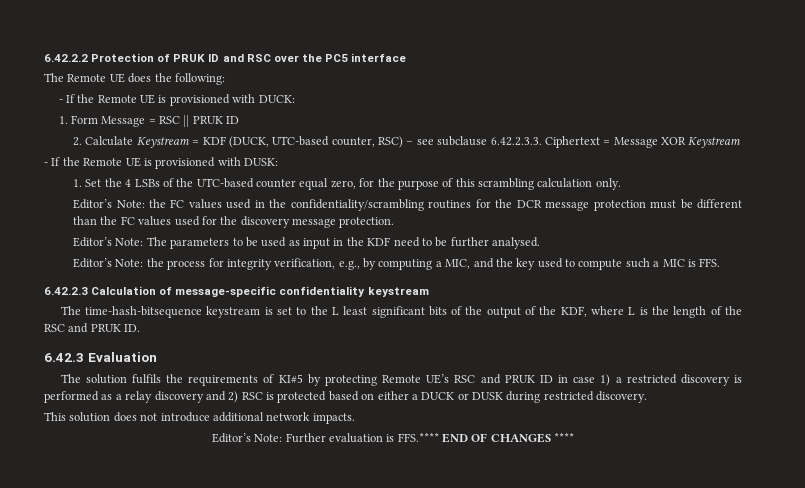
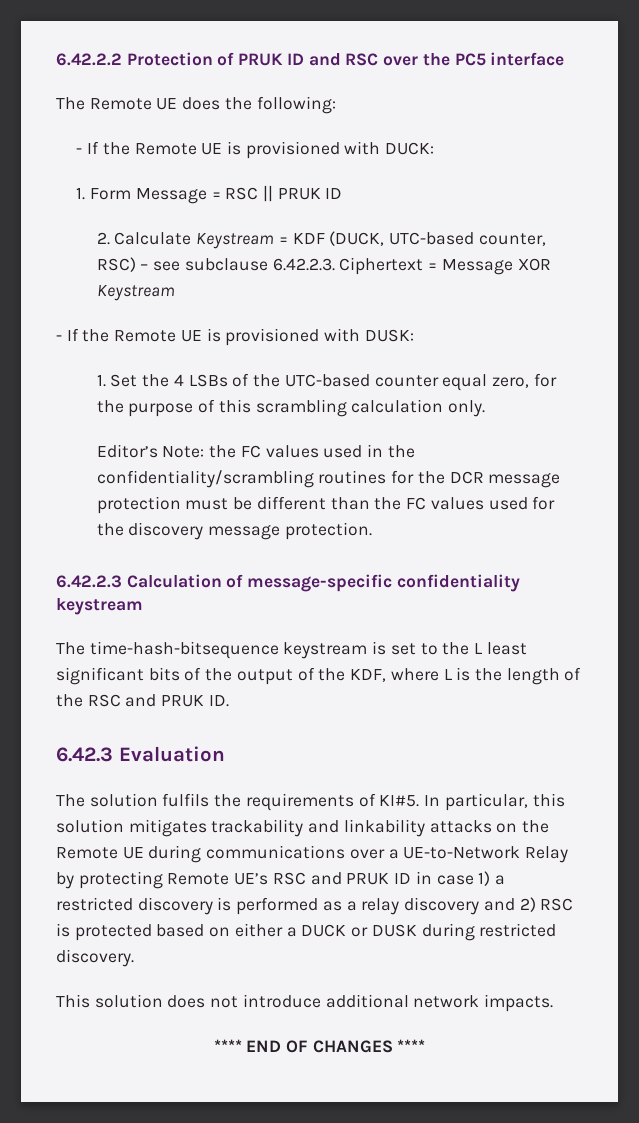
- 2. Calculate Keystream = KDF (DUCK, UTC-based counter, RSC) – see subclause 6.42.2.3.3. Ciphertext = Message XOR Keystream
+ 2. Calculate Keystream = KDF (DUCK, UTC-based counter, RSC) – see subclause 6.42.2.3. Ciphertext = Message XOR Keystream
- Editor’s Note: The parameters to be used as input in the KDF need to be further analysed.
- Editor’s Note: the process for integrity verification, e.g., by computing a MIC, and the key used to compute such a MIC is FFS.
- The solution fulfils the requirements of KI#5 by protecting Remote UE’s RSC and PRUK ID in case 1) a restricted discovery is performed as a relay discovery and 2) RSC is protected based on either a DUCK or DUSK during restricted discovery.
+ The solution fulfils the requirements of KI#5. In particular, this solution mitigates trackability and linkability attacks on the Remote UE during communications over a UE-to-Network Relay by protecting Remote UE’s RSC and PRUK ID in case 1) a restricted discovery is performed as a relay discovery and 2) RSC is protected based on either a DUCK or DUSK during restricted discovery.
- Editor’s Note: Further evaluation is FFS.**** END OF CHANGES ****
+ **** END OF CHANGES ****

